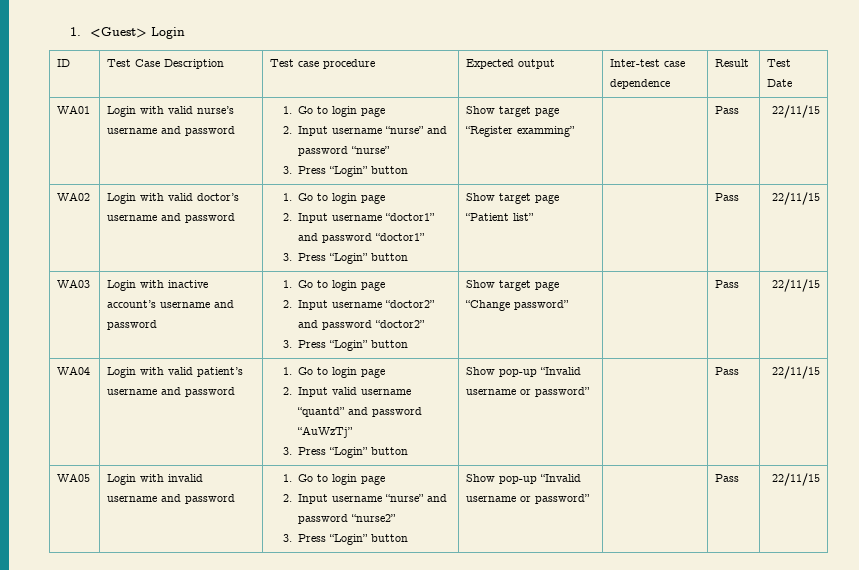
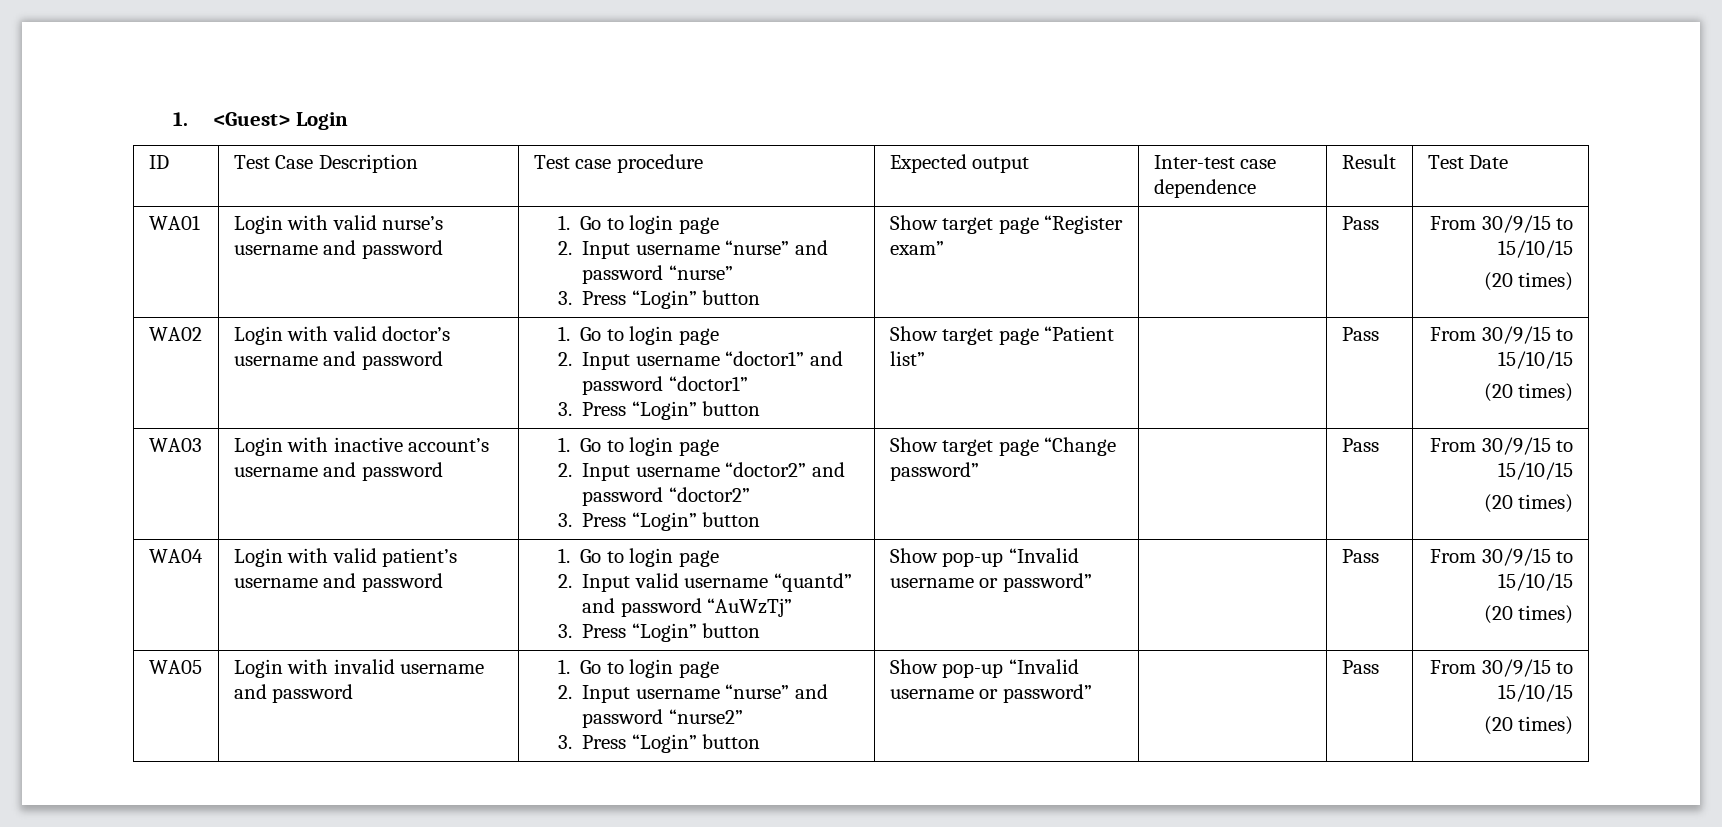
  WA01 | Login with valid nurse’s username and password | 1. Go to login page
  2. Input username “nurse” and password “nurse”
- 3. Press “Login” button | Show target page “Register examming” | | Pass | 22/11/15
+ 3. Press “Login” button | Show target page “Register exam” | | Pass | From 30/9/15 to 15/10/15
+ (20 times)
  WA02 | Login with valid doctor’s username and password | 1. Go to login page
  2. Input username “doctor1” and password “doctor1”
- 3. Press “Login” button | Show target page “Patient list” | | Pass | 22/11/15
+ 3. Press “Login” button | Show target page “Patient list” | | Pass | From 30/9/15 to 15/10/15
+ (20 times)
  WA03 | Login with inactive account’s username and password | 1. Go to login page
  2. Input username “doctor2” and password “doctor2”
- 3. Press “Login” button | Show target page “Change password” | | Pass | 22/11/15
+ 3. Press “Login” button | Show target page “Change password” | | Pass | From 30/9/15 to 15/10/15
+ (20 times)
  WA04 | Login with valid patient’s username and password | 1. Go to login page
  2. Input valid username “quantd” and password “AuWzTj”
- 3. Press “Login” button | Show pop-up “Invalid username or password” | | Pass | 22/11/15
+ 3. Press “Login” button | Show pop-up “Invalid username or password” | | Pass | From 30/9/15 to 15/10/15
+ (20 times)
  WA05 | Login with invalid username and password | 1. Go to login page
  2. Input username “nurse” and password “nurse2”
- 3. Press “Login” button | Show pop-up “Invalid username or password” | | Pass | 22/11/15
+ 3. Press “Login” button | Show pop-up “Invalid username or password” | | Pass | From 30/9/15 to 15/10/15
+ (20 times)

